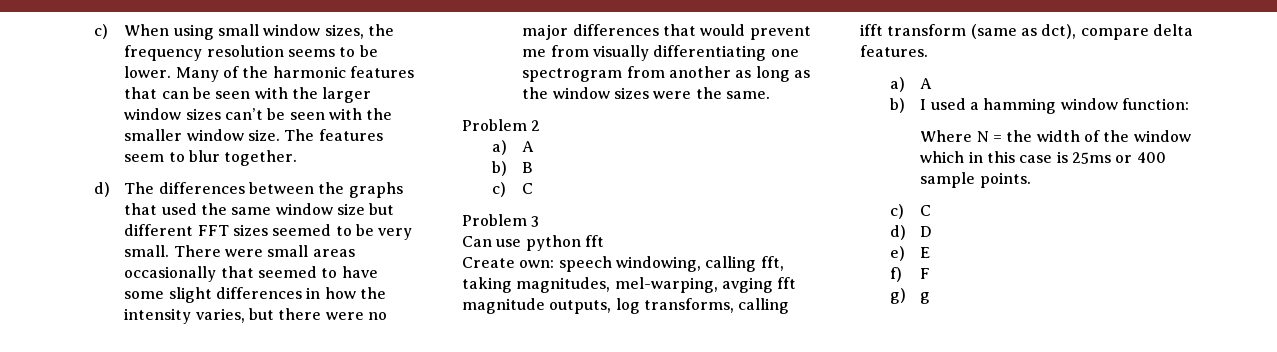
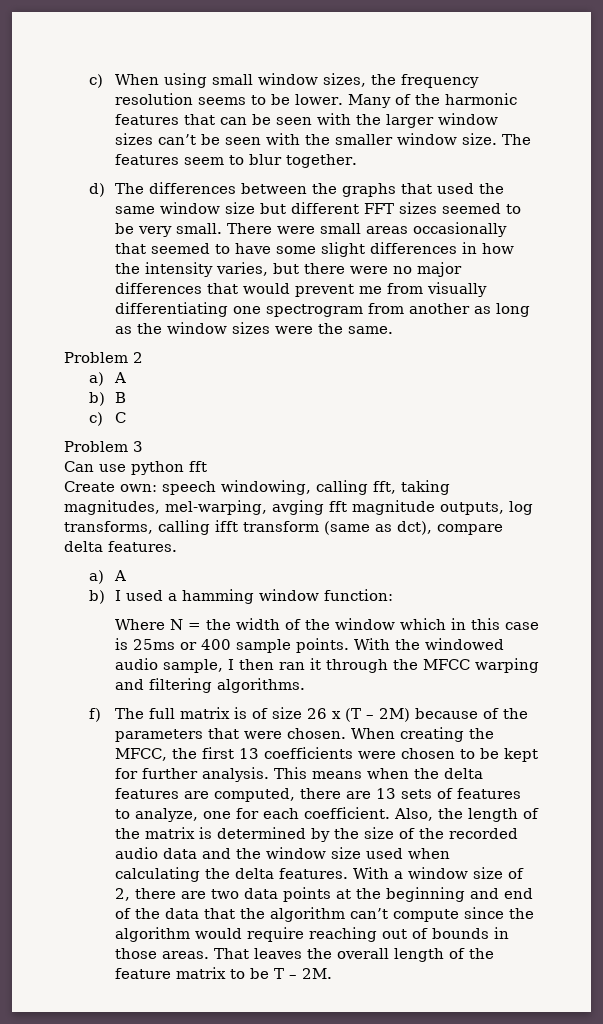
- Where N = the width of the window which in this case is 25ms or 400 sample points.
- c) C
- d) D
- e) E
- f) F
- g) g
+ Where N = the width of the window which in this case is 25ms or 400 sample points. With the windowed audio sample, I then ran it through the MFCC warping and filtering algorithms.
+ f) The full matrix is of size 26 x (T – 2M) because of the parameters that were chosen. When creating the MFCC, the first 13 coefficients were chosen to be kept for further analysis. This means when the delta features are computed, there are 13 sets of features to analyze, one for each coefficient. Also, the length of the matrix is determined by the size of the recorded audio data and the window size used when calculating the delta features. With a window size of 2, there are two data points at the beginning and end of the data that the algorithm can’t compute since the algorithm would require reaching out of bounds in those areas. That leaves the overall length of the feature matrix to be T – 2M.

